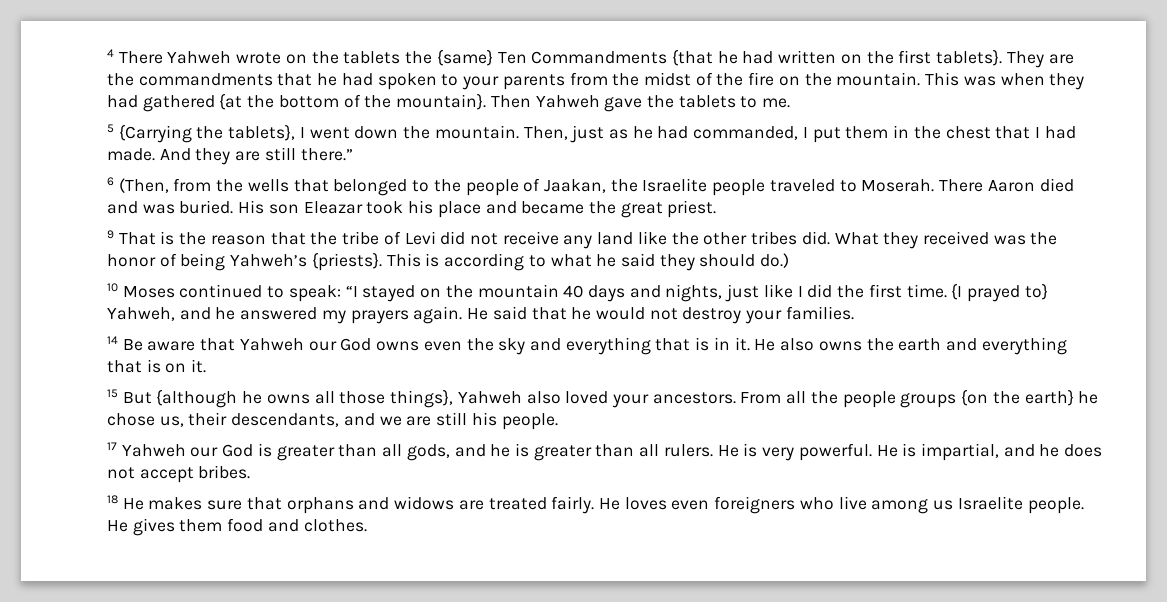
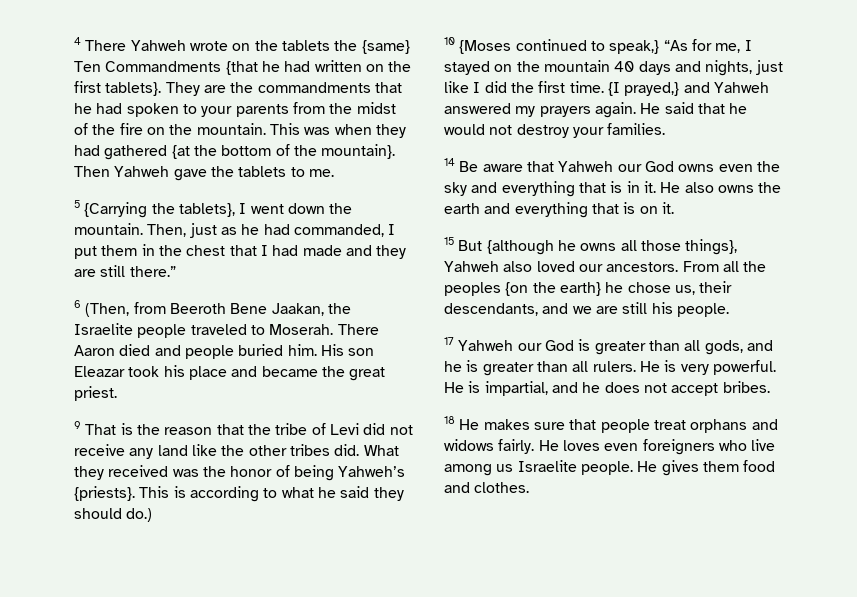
- Then, just as he had commanded, I put them in the chest that I had made. And they are still there.”
+ Then, just as he had commanded, I put them in the chest that I had made and they are still there.”
- 6 (Then, from the wells that belonged to the people of Jaakan, the Israelite people traveled to Moserah.
+ 6 (Then, from Beeroth Bene Jaakan, the Israelite people traveled to Moserah.
- There Aaron died and was buried.
+ There Aaron died and people buried him.
- 10 Moses continued to speak: “I stayed on the mountain 40 days and nights, just like I did the first time.
+ 10 {Moses continued to speak,} “As for me, I stayed on the mountain 40 days and nights, just like I did the first time.
- {I prayed to} Yahweh, and he answered my prayers again.
+ {I prayed,} and Yahweh answered my prayers again.
- 15 But {although he owns all those things}, Yahweh also loved your ancestors.
+ 15 But {although he owns all those things}, Yahweh also loved our ancestors.
- From all the people groups {on the earth} he chose us, their descendants, and we are still his people.
+ From all the peoples {on the earth} he chose us, their descendants, and we are still his people.
- 18 He makes sure that orphans and widows are treated fairly.
+ 18 He makes sure that people treat orphans and widows fairly.

